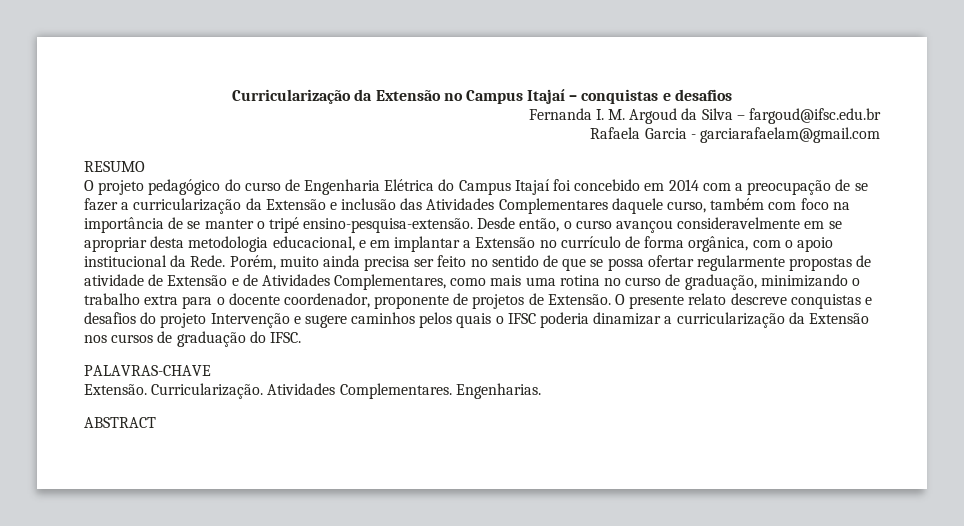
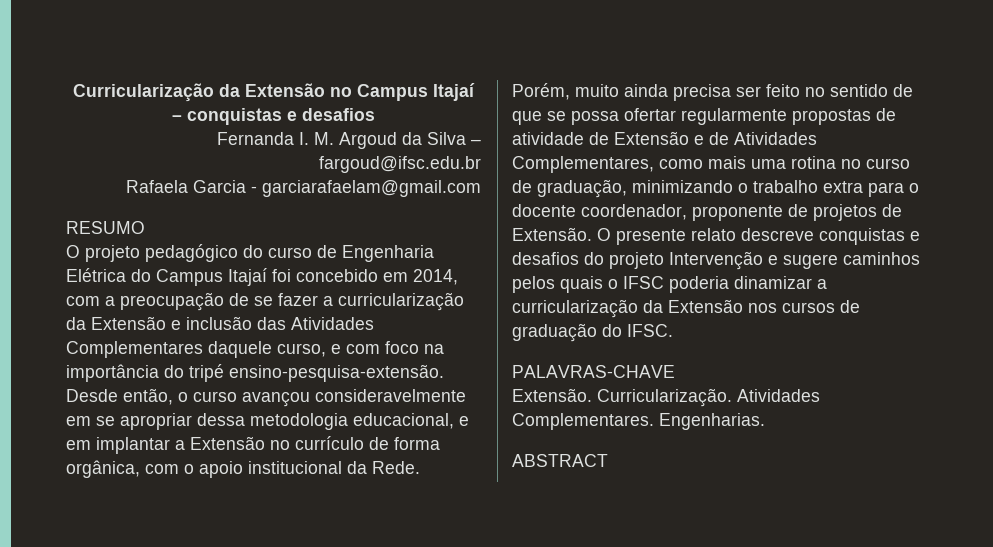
- O projeto pedagógico do curso de Engenharia Elétrica do Campus Itajaí foi concebido em 2014 com a preocupação de se fazer a curricularização da Extensão e inclusão das Atividades Complementares daquele curso, também com foco na importância de se manter o tripé ensino-pesquisa-extensão.
+ O projeto pedagógico do curso de Engenharia Elétrica do Campus Itajaí foi concebido em 2014, com a preocupação de se fazer a curricularização da Extensão e inclusão das Atividades Complementares daquele curso, e com foco na importância do tripé ensino-pesquisa-extensão.
- Desde então, o curso avançou consideravelmente em se apropriar desta metodologia educacional, e em implantar a Extensão no currículo de forma orgânica, com o apoio institucional da Rede.
+ Desde então, o curso avançou consideravelmente em se apropriar dessa metodologia educacional, e em implantar a Extensão no currículo de forma orgânica, com o apoio institucional da Rede.

